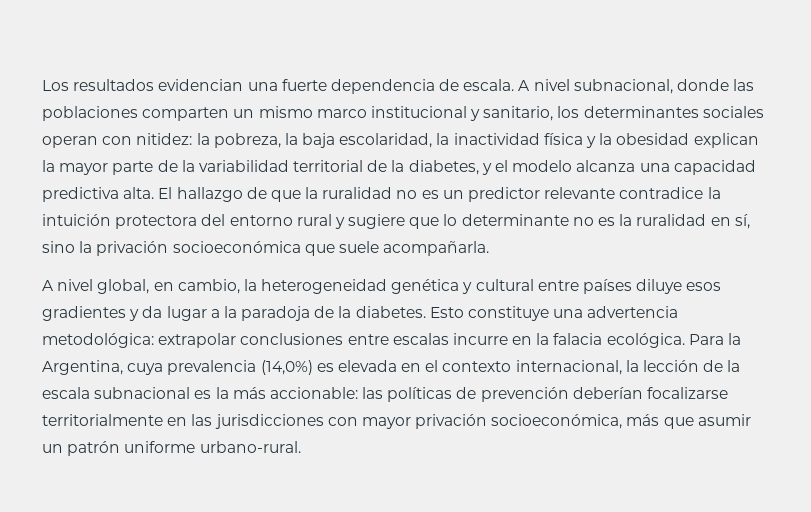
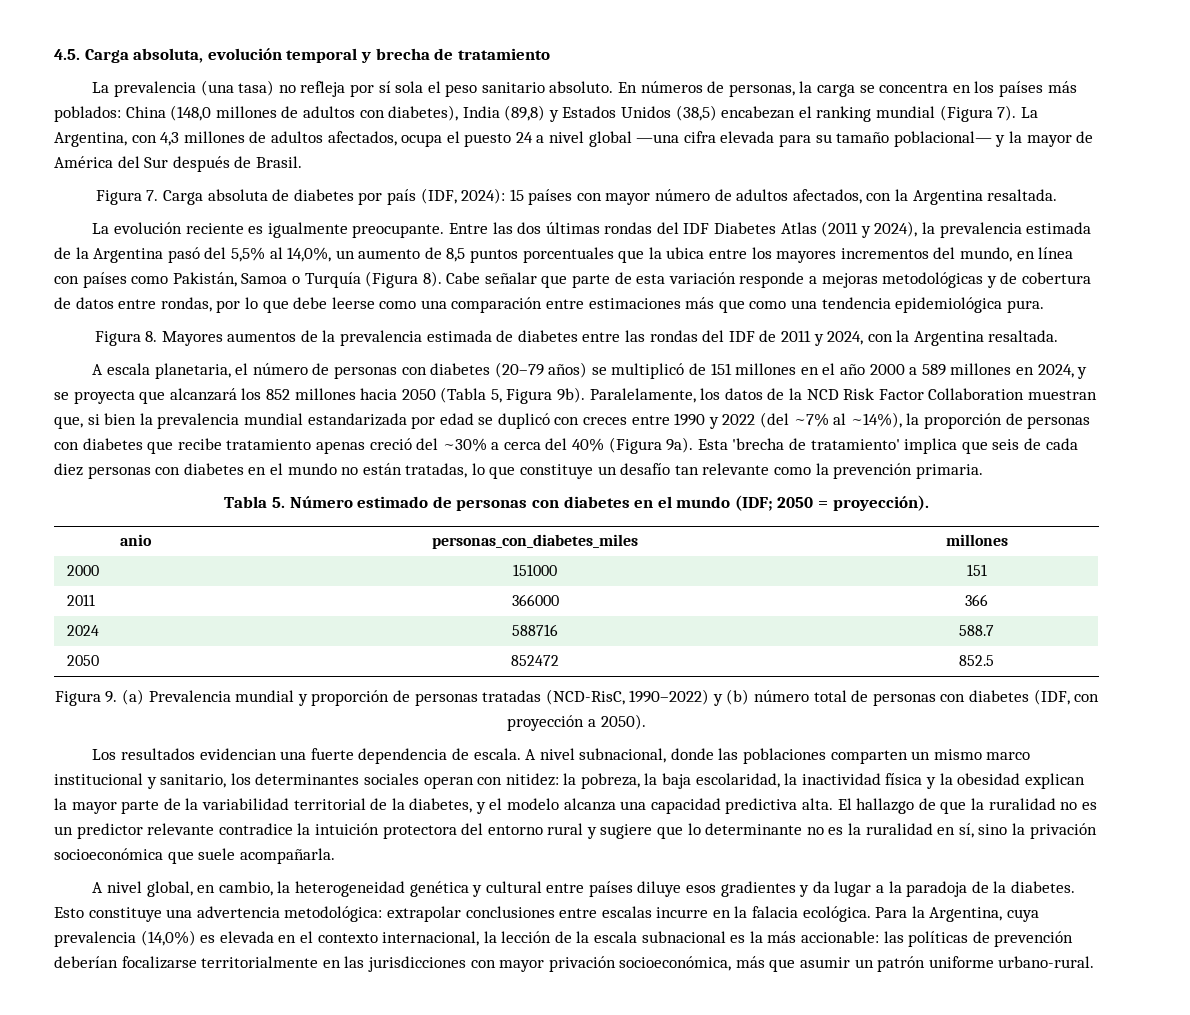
+ 4.5. Carga absoluta, evolución temporal y brecha de tratamiento
+ La prevalencia (una tasa) no refleja por sí sola el peso sanitario absoluto. En números de personas, la carga se concentra en los países más poblados: China (148,0 millones de adultos con diabetes), India (89,8) y Estados Unidos (38,5) encabezan el ranking mundial (Figura 7). La Argentina, con 4,3 millones de adultos afectados, ocupa el puesto 24 a nivel global —una cifra elevada para su tamaño poblacional— y la mayor de América del Sur después de Brasil.
+ Figura 7. Carga absoluta de diabetes por país (IDF, 2024): 15 países con mayor número de adultos afectados, con la Argentina resaltada.
+ La evolución reciente es igualmente preocupante. Entre las dos últimas rondas del IDF Diabetes Atlas (2011 y 2024), la prevalencia estimada de la Argentina pasó del 5,5% al 14,0%, un aumento de 8,5 puntos porcentuales que la ubica entre los mayores incrementos del mundo, en línea con países como Pakistán, Samoa o Turquía (Figura 8). Cabe señalar que parte de esta variación responde a mejoras metodológicas y de cobertura de datos entre rondas, por lo que debe leerse como una comparación entre estimaciones más que como una tendencia epidemiológica pura.
+ Figura 8. Mayores aumentos de la prevalencia estimada de diabetes entre las rondas del IDF de 2011 y 2024, con la Argentina resaltada.
+ A escala planetaria, el número de personas con diabetes (20–79 años) se multiplicó de 151 millones en el año 2000 a 589 millones en 2024, y se proyecta que alcanzará los 852 millones hacia 2050 (Tabla 5, Figura 9b). Paralelamente, los datos de la NCD Risk Factor Collaboration muestran que, si bien la prevalencia mundial estandarizada por edad se duplicó con creces entre 1990 y 2022 (del ~7% al ~14%), la proporción de personas con diabetes que recibe tratamiento apenas creció del ~30% a cerca del 40% (Figura 9a). Esta 'brecha de tratamiento' implica que seis de cada diez personas con diabetes en el mundo no están tratadas, lo que constituye un desafío tan relevante como la prevención primaria.
+ Tabla 5. Número estimado de personas con diabetes en el mundo (IDF; 2050 = proyección).
+ anio | personas_con_diabetes_miles | millones
+ 2000 | 151000 | 151
+ 2011 | 366000 | 366
+ 2024 | 588716 | 588.7
+ 2050 | 852472 | 852.5
+ Figura 9. (a) Prevalencia mundial y proporción de personas tratadas (NCD-RisC, 1990–2022) y (b) número total de personas con diabetes (IDF, con proyección a 2050).

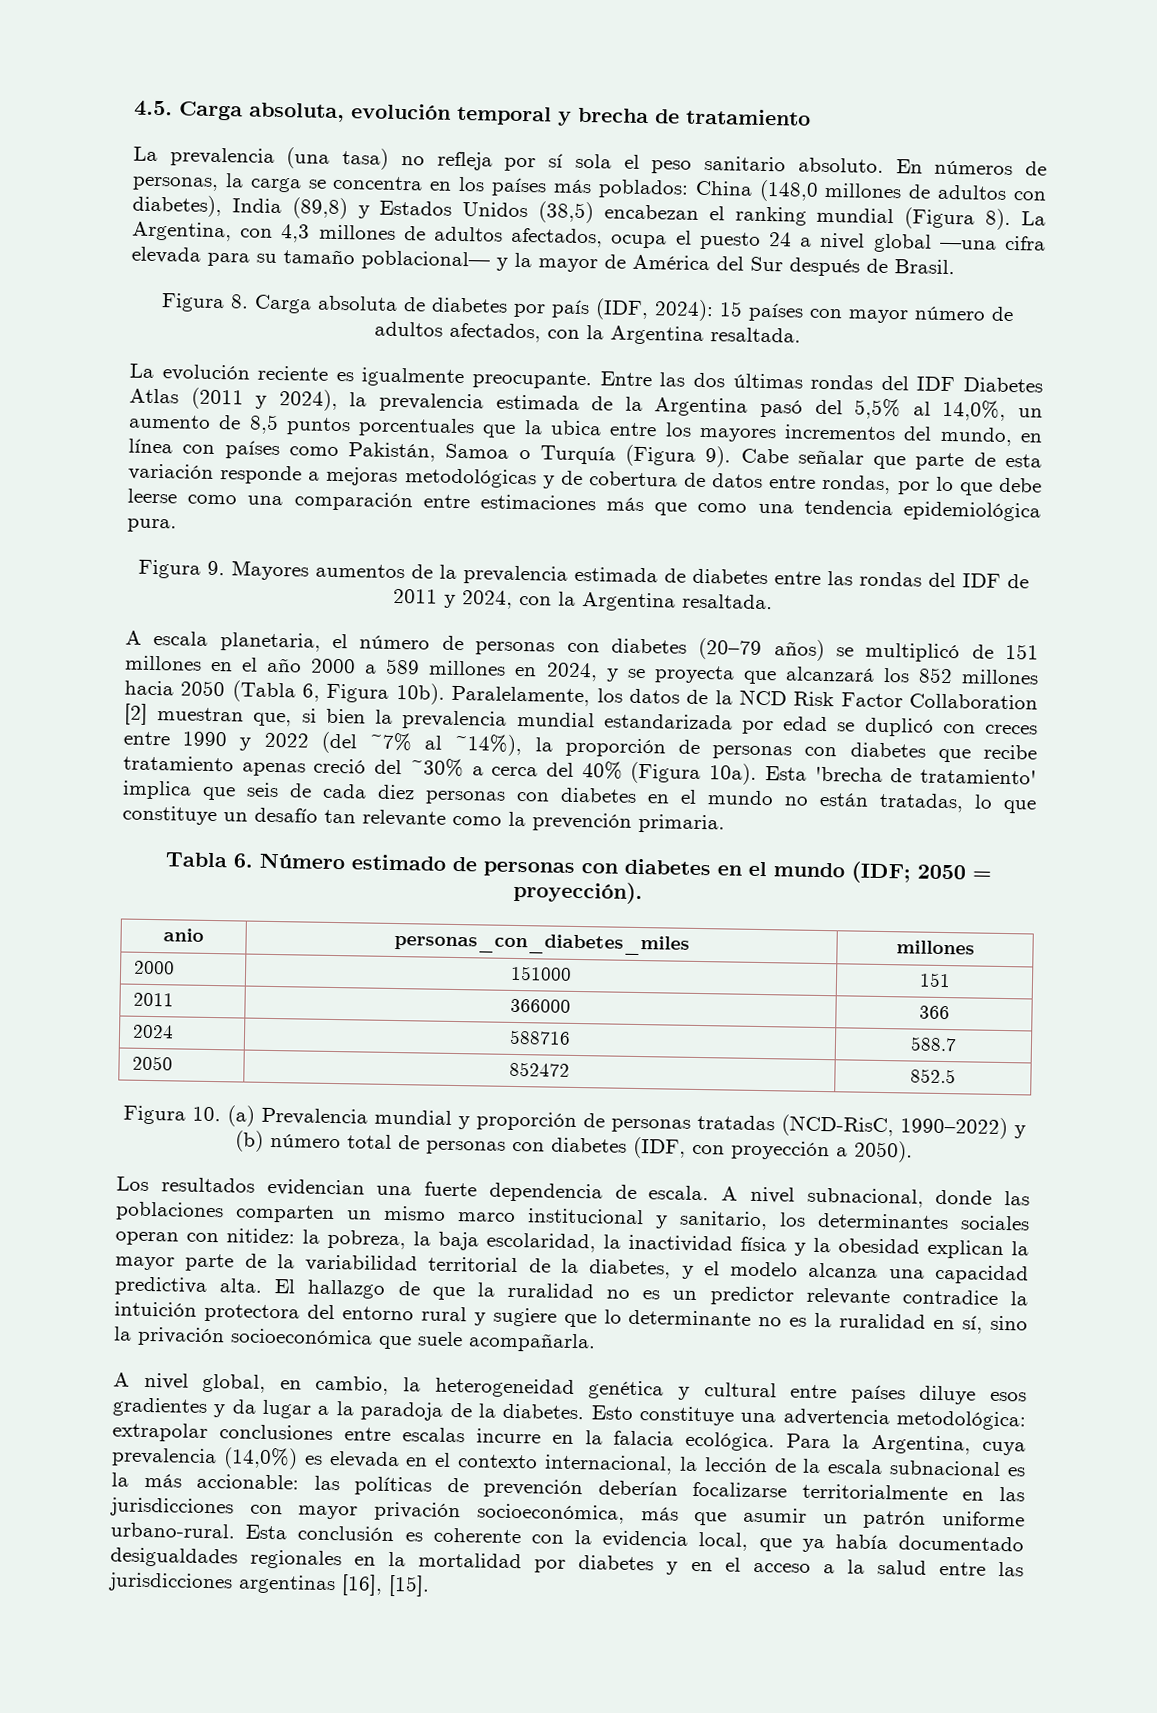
- En números de personas, la carga se concentra en los países más poblados: China (148,0 millones de adultos con diabetes), India (89,8) y Estados Unidos (38,5) encabezan el ranking mundial (Figura 7).
+ En números de personas, la carga se concentra en los países más poblados: China (148,0 millones de adultos con diabetes), India (89,8) y Estados Unidos (38,5) encabezan el ranking mundial (Figura 8).
- Figura 7. Carga absoluta de diabetes por país (IDF, 2024): 15 países con mayor número de adultos afectados, con la Argentina resaltada.
+ Figura 8. Carga absoluta de diabetes por país (IDF, 2024): 15 países con mayor número de adultos afectados, con la Argentina resaltada.
- Entre las dos últimas rondas del IDF Diabetes Atlas (2011 y 2024), la prevalencia estimada de la Argentina pasó del 5,5% al 14,0%, un aumento de 8,5 puntos porcentuales que la ubica entre los mayores incrementos del mundo, en línea con países como Pakistán, Samoa o Turquía (Figura 8).
+ Entre las dos últimas rondas del IDF Diabetes Atlas (2011 y 2024), la prevalencia estimada de la Argentina pasó del 5,5% al 14,0%, un aumento de 8,5 puntos porcentuales que la ubica entre los mayores incrementos del mundo, en línea con países como Pakistán, Samoa o Turquía (Figura 9).
- Figura 8. Mayores aumentos de la prevalencia estimada de diabetes entre las rondas del IDF de 2011 y 2024, con la Argentina resaltada.
+ Figura 9. Mayores aumentos de la prevalencia estimada de diabetes entre las rondas del IDF de 2011 y 2024, con la Argentina resaltada.
- A escala planetaria, el número de personas con diabetes (20–79 años) se multiplicó de 151 millones en el año 2000 a 589 millones en 2024, y se proyecta que alcanzará los 852 millones hacia 2050 (Tabla 5, Figura 9b).
+ A escala planetaria, el número de personas con diabetes (20–79 años) se multiplicó de 151 millones en el año 2000 a 589 millones en 2024, y se proyecta que alcanzará los 852 millones hacia 2050 (Tabla 6, Figura 10b).
- Paralelamente, los datos de la NCD Risk Factor Collaboration muestran que, si bien la prevalencia mundial estandarizada por edad se duplicó con creces entre 1990 y 2022 (del ~7% al ~14%), la proporción de personas con diabetes que recibe tratamiento apenas creció del ~30% a cerca del 40% (Figura 9a).
+ Paralelamente, los datos de la NCD Risk Factor Collaboration [2] muestran que, si bien la prevalencia mundial estandarizada por edad se duplicó con creces entre 1990 y 2022 (del ~7% al ~14%), la proporción de personas con diabetes que recibe tratamiento apenas creció del ~30% a cerca del 40% (Figura 10a).
- Tabla 5. Número estimado de personas con diabetes en el mundo (IDF; 2050 = proyección).
+ Tabla 6. Número estimado de personas con diabetes en el mundo (IDF; 2050 = proyección).
- Figura 9. (a) Prevalencia mundial y proporción de personas tratadas (NCD-RisC, 1990–2022) y (b) número total de personas con diabetes (IDF, con proyección a 2050).
+ Figura 10. (a) Prevalencia mundial y proporción de personas tratadas (NCD-RisC, 1990–2022) y (b) número total de personas con diabetes (IDF, con proyección a 2050).
+ Esta conclusión es coherente con la evidencia local, que ya había documentado desigualdades regionales en la mortalidad por diabetes y en el acceso a la salud entre las jurisdicciones argentinas [16], [15].

